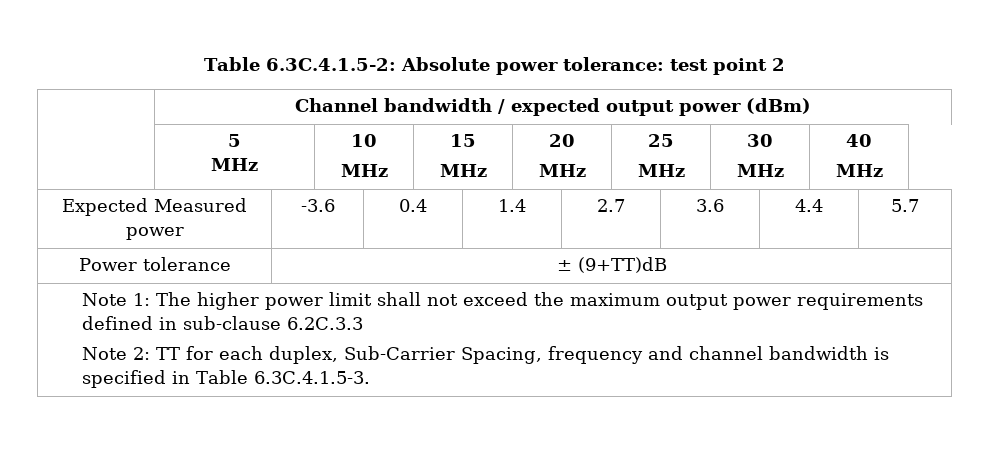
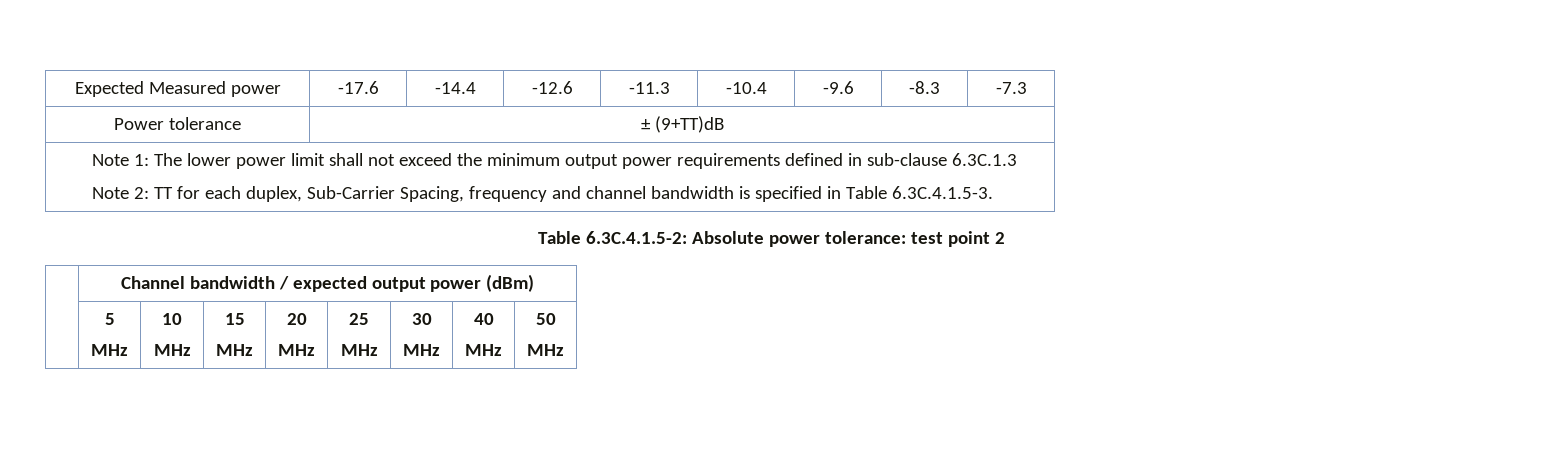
+ Expected Measured power | -17.6 | -14.4 | -12.6 | -11.3 | -10.4 | -9.6 | -8.3 | -7.3
+ Power tolerance | ± (9+TT)dB
+ Note 1: The lower power limit shall not exceed the minimum output power requirements defined in sub-clause 6.3C.1.3
+ Note 2: TT for each duplex, Sub-Carrier Spacing, frequency and channel bandwidth is specified in Table 6.3C.4.1.5-3.
  | 5
  MHz | 10
  MHz | 15
  MHz | 20
  MHz | 25
  MHz | 30
  MHz | 40
+ MHz | 50
  MHz
- Expected Measured power | -3.6 | 0.4 | 1.4 | 2.7 | 3.6 | 4.4 | 5.7
- Power tolerance | ± (9+TT)dB
- Note 1: The higher power limit shall not exceed the maximum output power requirements defined in sub-clause 6.2C.3.3
- Note 2: TT for each duplex, Sub-Carrier Spacing, frequency and channel bandwidth is specified in Table 6.3C.4.1.5-3.

